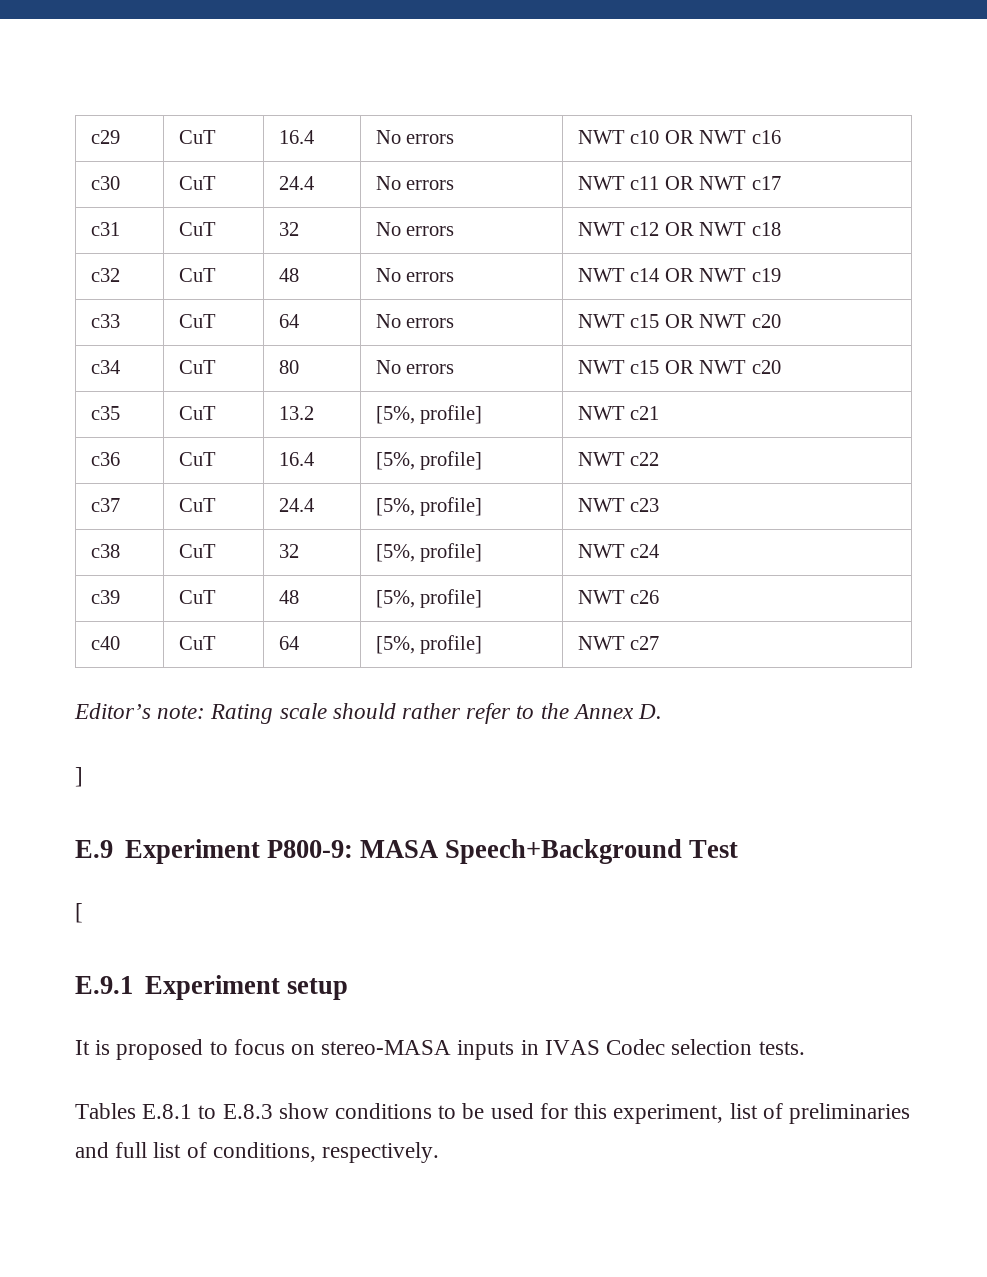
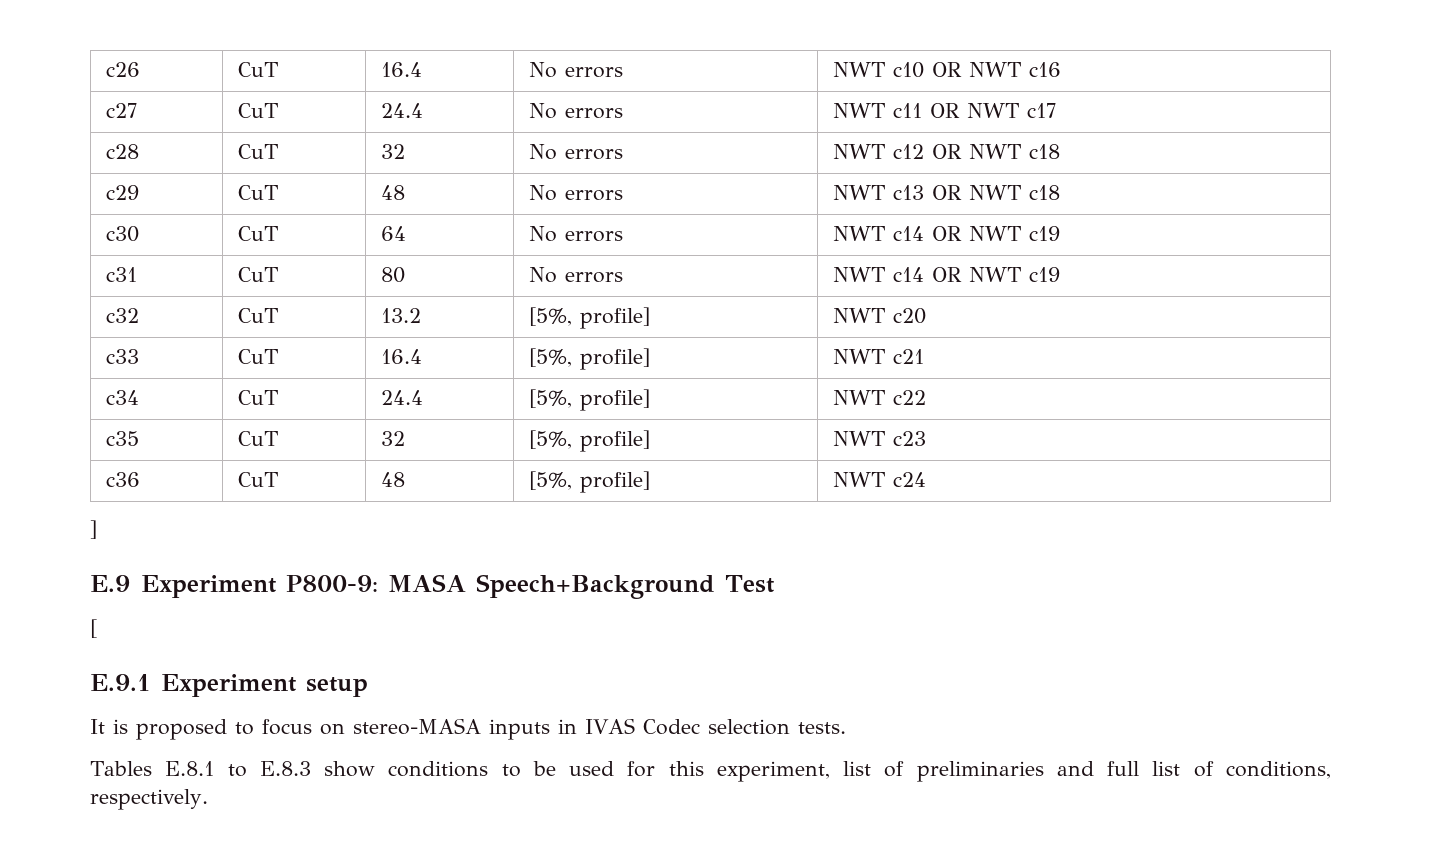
- c29 | CuT | 16.4 | No errors | NWT c10 OR NWT c16
+ c26 | CuT | 16.4 | No errors | NWT c10 OR NWT c16
- c30 | CuT | 24.4 | No errors | NWT c11 OR NWT c17
+ c27 | CuT | 24.4 | No errors | NWT c11 OR NWT c17
- c31 | CuT | 32 | No errors | NWT c12 OR NWT c18
+ c28 | CuT | 32 | No errors | NWT c12 OR NWT c18
- c32 | CuT | 48 | No errors | NWT c14 OR NWT c19
- c33 | CuT | 64 | No errors | NWT c15 OR NWT c20
- c34 | CuT | 80 | No errors | NWT c15 OR NWT c20
- c35 | CuT | 13.2 | [5%, profile] | NWT c21
- c36 | CuT | 16.4 | [5%, profile] | NWT c22
- c37 | CuT | 24.4 | [5%, profile] | NWT c23
- c38 | CuT | 32 | [5%, profile] | NWT c24
- c39 | CuT | 48 | [5%, profile] | NWT c26
- c40 | CuT | 64 | [5%, profile] | NWT c27
- Editor’s note: Rating scale should rather refer to the Annex D.
+ c29 | CuT | 48 | No errors | NWT c13 OR NWT c18
+ c30 | CuT | 64 | No errors | NWT c14 OR NWT c19
+ c31 | CuT | 80 | No errors | NWT c14 OR NWT c19
+ c32 | CuT | 13.2 | [5%, profile] | NWT c20
+ c33 | CuT | 16.4 | [5%, profile] | NWT c21
+ c34 | CuT | 24.4 | [5%, profile] | NWT c22
+ c35 | CuT | 32 | [5%, profile] | NWT c23
+ c36 | CuT | 48 | [5%, profile] | NWT c24

